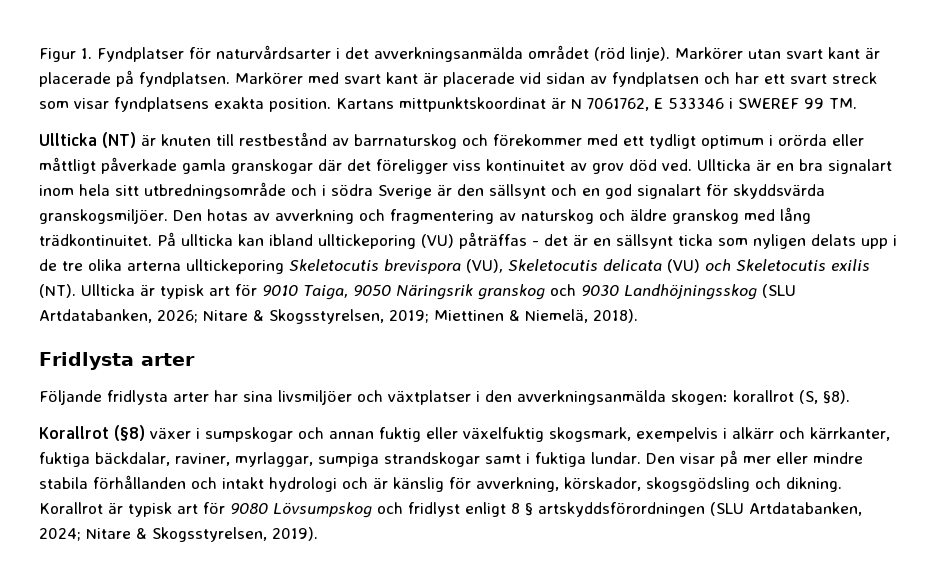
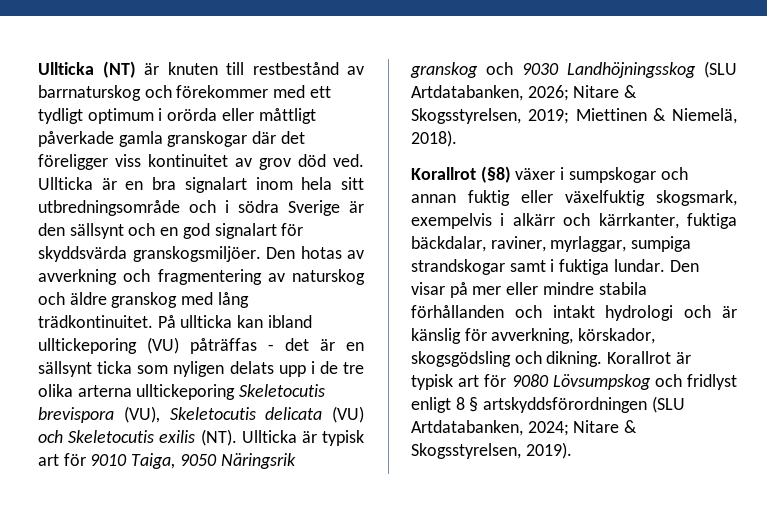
- Figur 1. Fyndplatser för naturvårdsarter i det avverkningsanmälda området (röd linje). Markörer utan svart kant är placerade på fyndplatsen. Markörer med svart kant är placerade vid sidan av fyndplatsen och har ett svart streck som visar fyndplatsens exakta position. Kartans mittpunktskoordinat är N 7061762, E 533346 i SWEREF 99 TM.
- Fridlysta arter
- Följande fridlysta arter har sina livsmiljöer och växtplatser i den avverkningsanmälda skogen: korallrot (S, §8).

